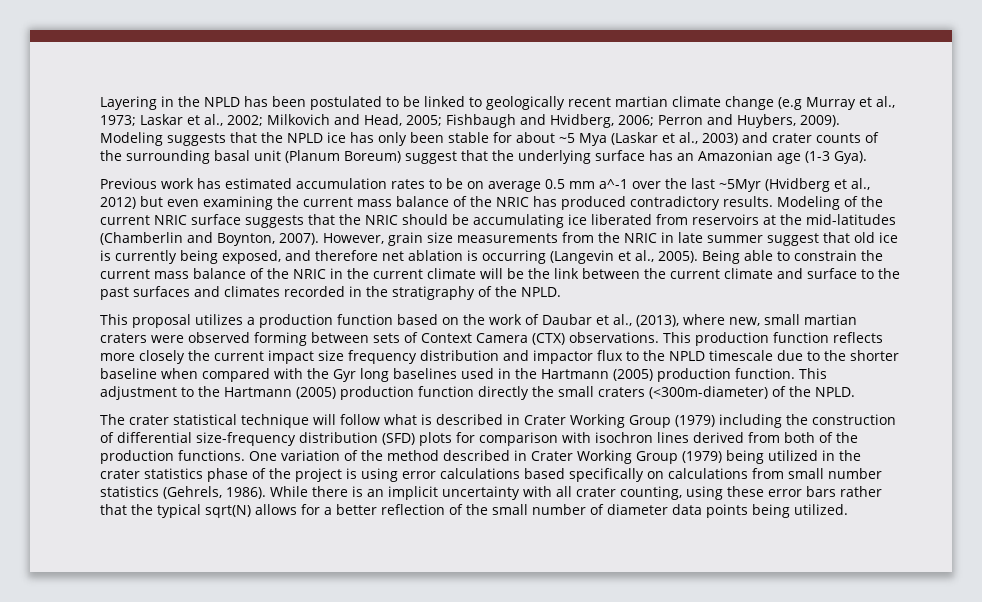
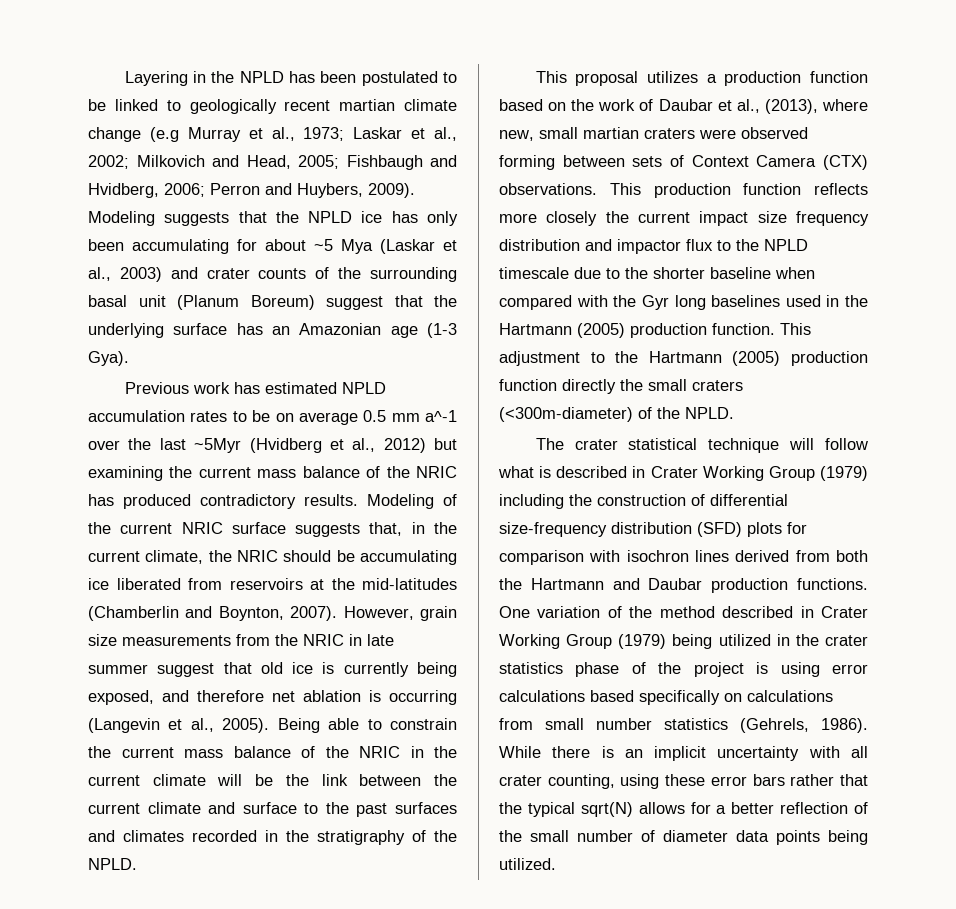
- Modeling suggests that the NPLD ice has only been stable for about ~5 Mya (Laskar et al., 2003) and crater counts of the surrounding basal unit (Planum Boreum) suggest that the underlying surface has an Amazonian age (1-3 Gya).
+ Modeling suggests that the NPLD ice has only been accumulating for about ~5 Mya (Laskar et al., 2003) and crater counts of the surrounding basal unit (Planum Boreum) suggest that the underlying surface has an Amazonian age (1-3 Gya).
- Previous work has estimated accumulation rates to be on average 0.5 mm a^-1 over the last ~5Myr (Hvidberg et al., 2012) but even examining the current mass balance of the NRIC has produced contradictory results.
+ Previous work has estimated NPLD accumulation rates to be on average 0.5 mm a^-1 over the last ~5Myr (Hvidberg et al., 2012) but examining the current mass balance of the NRIC has produced contradictory results.
- Modeling of the current NRIC surface suggests that the NRIC should be accumulating ice liberated from reservoirs at the mid-latitudes (Chamberlin and Boynton, 2007).
+ Modeling of the current NRIC surface suggests that, in the current climate, the NRIC should be accumulating ice liberated from reservoirs at the mid-latitudes (Chamberlin and Boynton, 2007).
- The crater statistical technique will follow what is described in Crater Working Group (1979) including the construction of differential size-frequency distribution (SFD) plots for comparison with isochron lines derived from both of the production functions.
+ The crater statistical technique will follow what is described in Crater Working Group (1979) including the construction of differential size-frequency distribution (SFD) plots for comparison with isochron lines derived from both the Hartmann and Daubar production functions.

